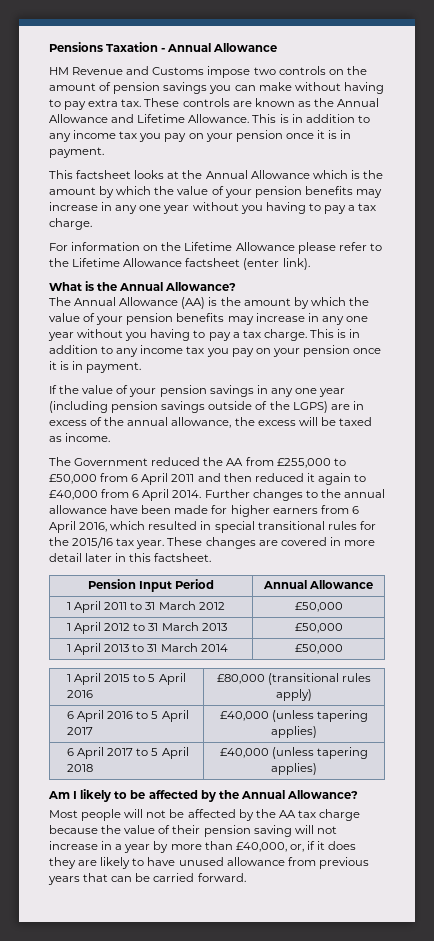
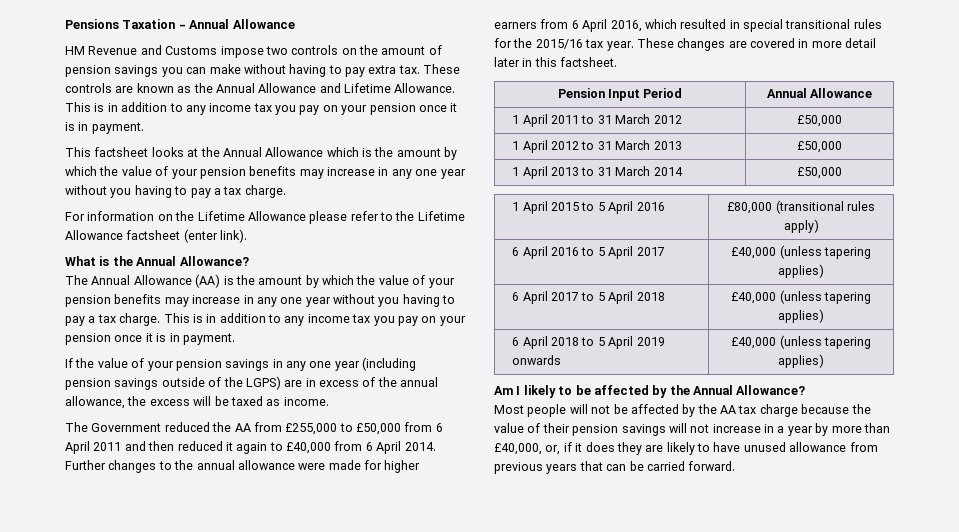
- Further changes to the annual allowance have been made for higher earners from 6 April 2016, which resulted in special transitional rules for the 2015/16 tax year.
+ Further changes to the annual allowance were made for higher earners from 6 April 2016, which resulted in special transitional rules for the 2015/16 tax year.
+ 6 April 2018 to 5 April 2019 onwards | £40,000 (unless tapering applies)
- Most people will not be affected by the AA tax charge because the value of their pension saving will not increase in a year by more than £40,000, or, if it does they are likely to have unused allowance from previous years that can be carried forward.
+ Most people will not be affected by the AA tax charge because the value of their pension savings will not increase in a year by more than £40,000, or, if it does they are likely to have unused allowance from previous years that can be carried forward.

